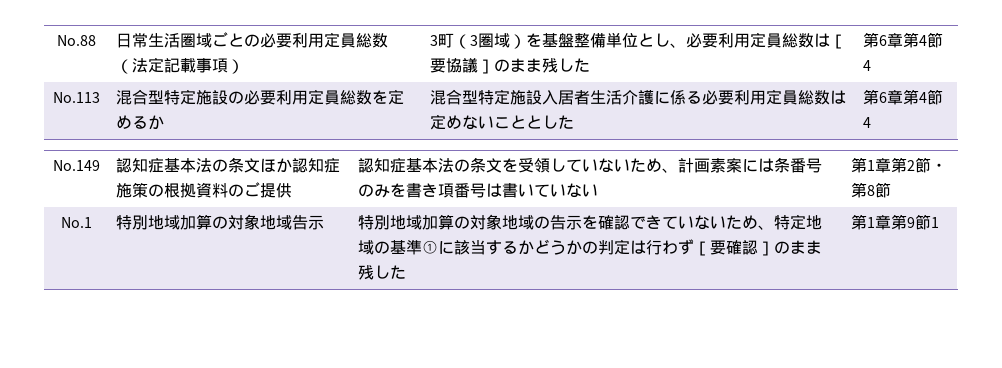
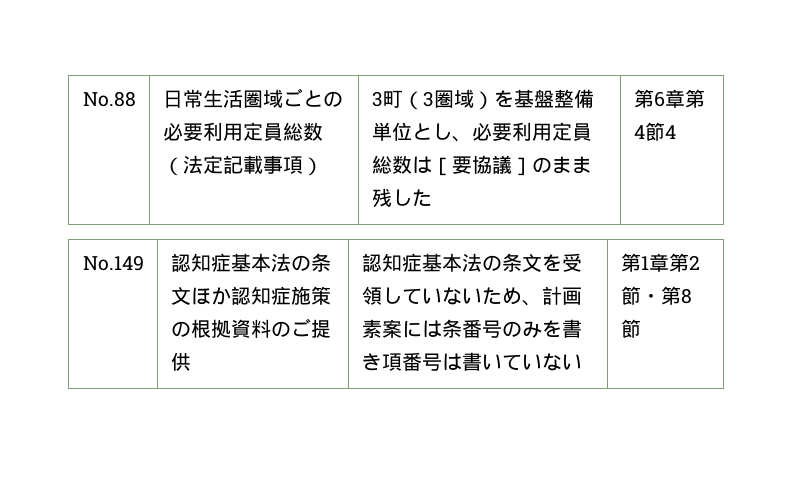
- No.113 | 混合型特定施設の必要利用定員総数を定めるか | 混合型特定施設入居者生活介護に係る必要利用定員総数は定めないこととした | 第6章第4節4
- No.1 | 特別地域加算の対象地域告示 | 特別地域加算の対象地域の告示を確認できていないため、特定地域の基準①に該当するかどうかの判定は行わず［要確認］のまま残した | 第1章第9節1

